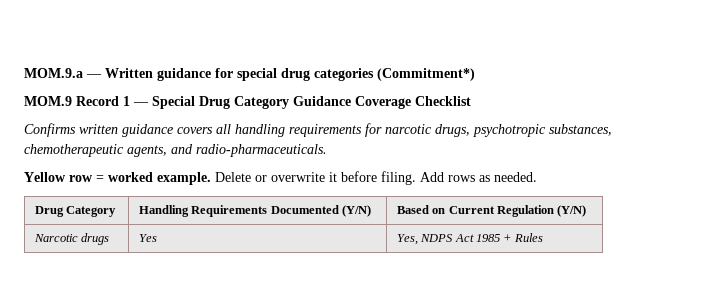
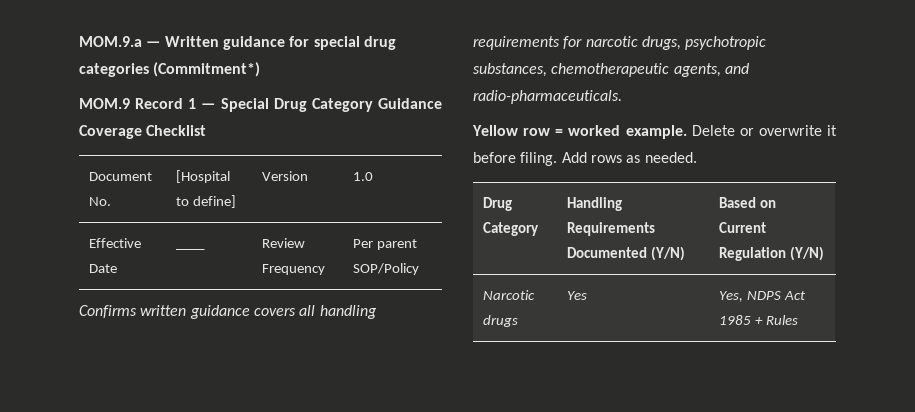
+ Document No. | [Hospital to define] | Version | 1.0
+ Effective Date | ____ | Review Frequency | Per parent SOP/Policy

